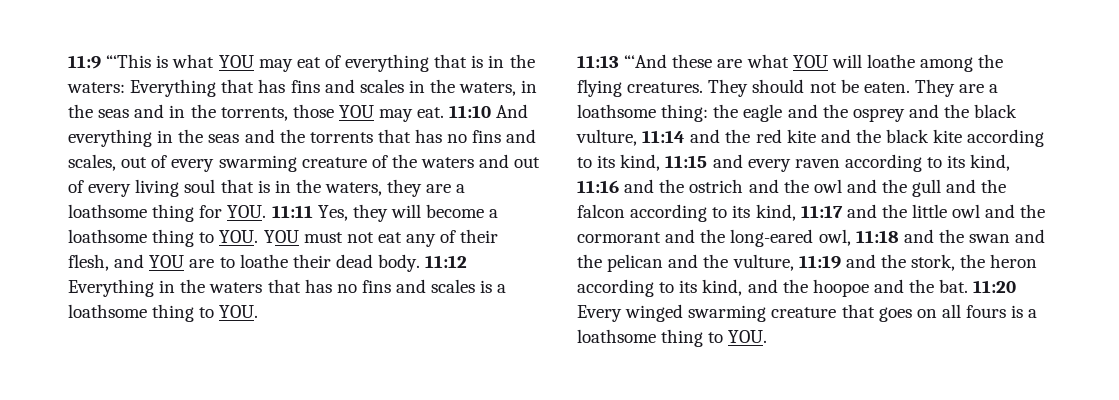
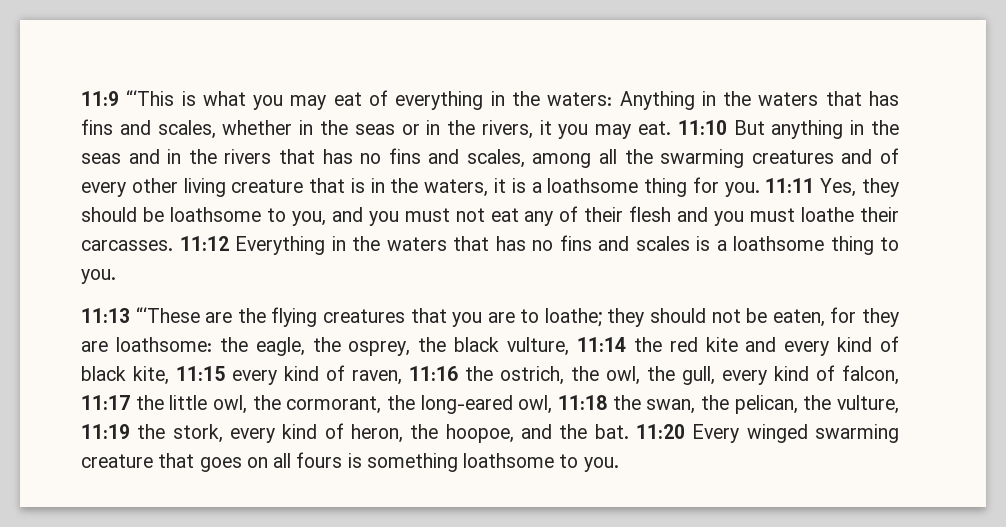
- 11:9 “‘This is what YOU may eat of everything that is in the waters: Everything that has fins and scales in the waters, in the seas and in the torrents, those YOU may eat. 11:10 And everything in the seas and the torrents that has no fins and scales, out of every swarming creature of the waters and out of every living soul that is in the waters, they are a loathsome thing for YOU. 11:11 Yes, they will become a loathsome thing to YOU. YOU must not eat any of their flesh, and YOU are to loathe their dead body.
+ 11:9 “‘This is what you may eat of everything in the waters: Anything in the waters that has fins and scales, whether in the seas or in the rivers, it you may eat. 11:10 But anything in the seas and in the rivers that has no fins and scales, among all the swarming creatures and of every other living creature that is in the waters, it is a loathsome thing for you. 11:11 Yes, they should be loathsome to you, and you must not eat any of their flesh and you must loathe their carcasses.
- 11:12 Everything in the waters that has no fins and scales is a loathsome thing to YOU.
+ 11:12 Everything in the waters that has no fins and scales is a loathsome thing to you.
- 11:13 “‘And these are what YOU will loathe among the flying creatures. They should not be eaten. They are a loathsome thing: the eagle and the osprey and the black vulture, 11:14 and the red kite and the black kite according to its kind, 11:15 and every raven according to its kind, 11:16 and the ostrich and the owl and the gull and the falcon according to its kind, 11:17 and the little owl and the cormorant and the long-eared owl, 11:18 and the swan and the pelican and the vulture, 11:19 and the stork, the heron according to its kind, and the hoopoe and the bat.
+ 11:13 “‘These are the flying creatures that you are to loathe; they should not be eaten, for they are loathsome: the eagle, the osprey, the black vulture, 11:14 the red kite and every kind of black kite, 11:15 every kind of raven, 11:16 the ostrich, the owl, the gull, every kind of falcon, 11:17 the little owl, the cormorant, the long-eared owl, 11:18 the swan, the pelican, the vulture, 11:19 the stork, every kind of heron, the hoopoe, and the bat.
- 11:20 Every winged swarming creature that goes on all fours is a loathsome thing to YOU.
+ 11:20 Every winged swarming creature that goes on all fours is something loathsome to you.

